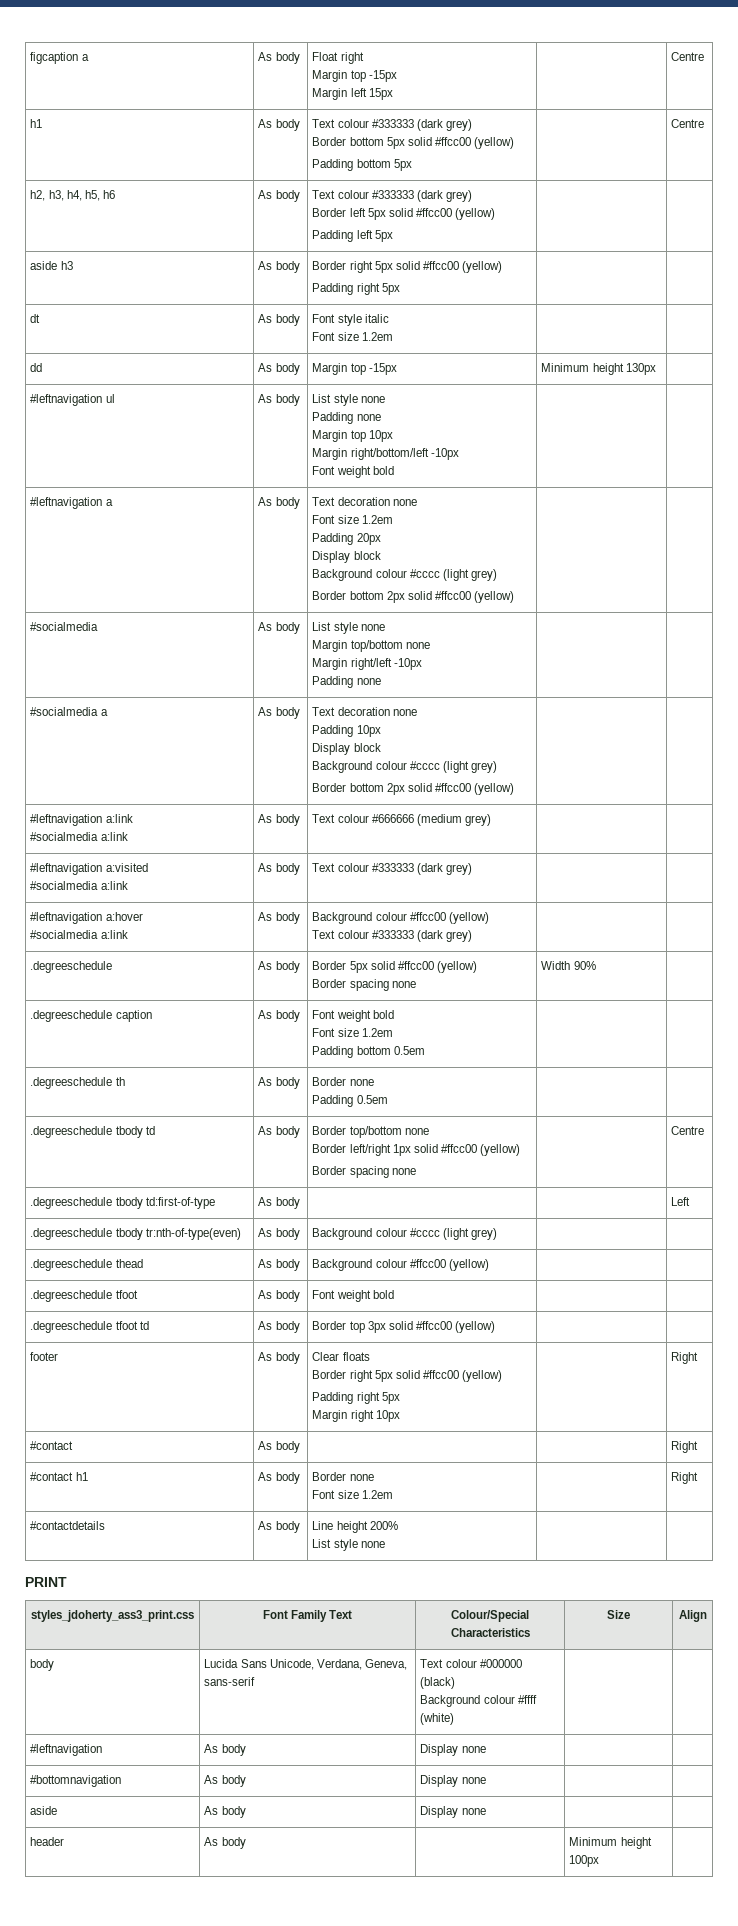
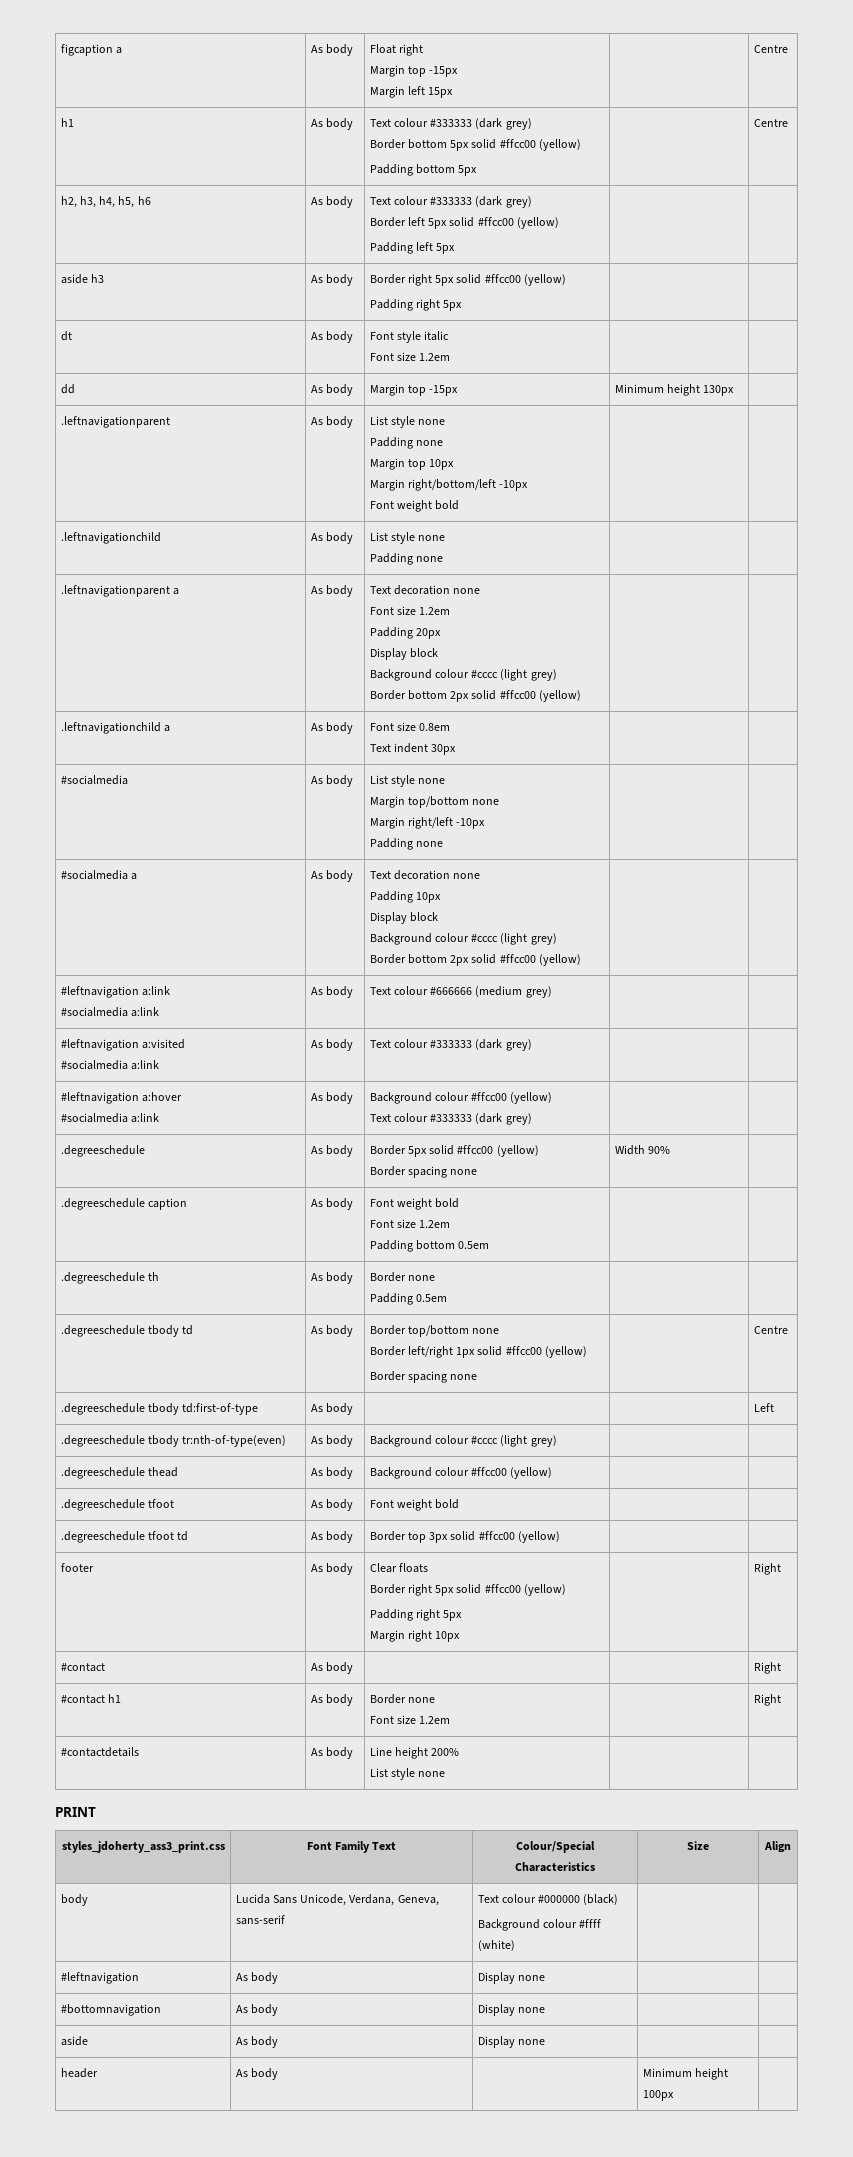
- #leftnavigation ul | As body | List style none
+ .leftnavigationparent | As body | List style none
- #leftnavigation a | As body | Text decoration none
+ .leftnavigationchild | As body | List style none
+ Padding none | |
+ .leftnavigationparent a | As body | Text decoration none
+ .leftnavigationchild a | As body | Font size 0.8em
+ Text indent 30px | |

